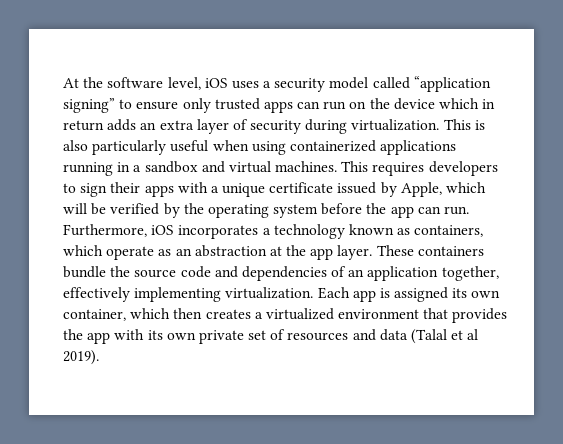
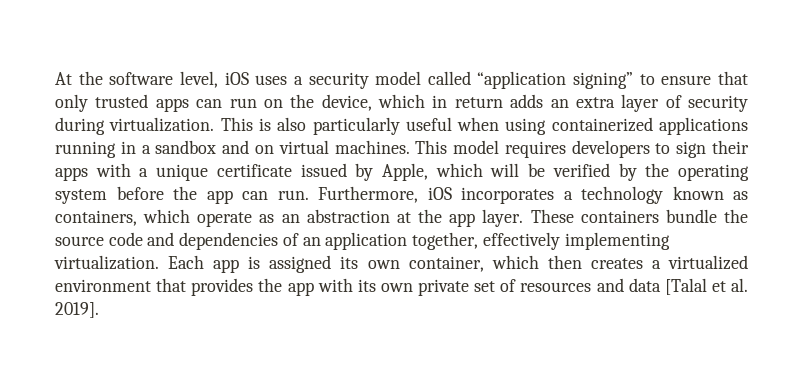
- At the software level, iOS uses a security model called “application signing” to ensure only trusted apps can run on the device which in return adds an extra layer of security during virtualization.
+ At the software level, iOS uses a security model called “application signing” to ensure that only trusted apps can run on the device, which in return adds an extra layer of security during virtualization.
- This is also particularly useful when using containerized applications running in a sandbox and virtual machines.
+ This is also particularly useful when using containerized applications running in a sandbox and on virtual machines.
- This requires developers to sign their apps with a unique certificate issued by Apple, which will be verified by the operating system before the app can run.
+ This model requires developers to sign their apps with a unique certificate issued by Apple, which will be verified by the operating system before the app can run.
- Each app is assigned its own container, which then creates a virtualized environment that provides the app with its own private set of resources and data (Talal et al 2019).
+ Each app is assigned its own container, which then creates a virtualized environment that provides the app with its own private set of resources and data [Talal et al. 2019].

